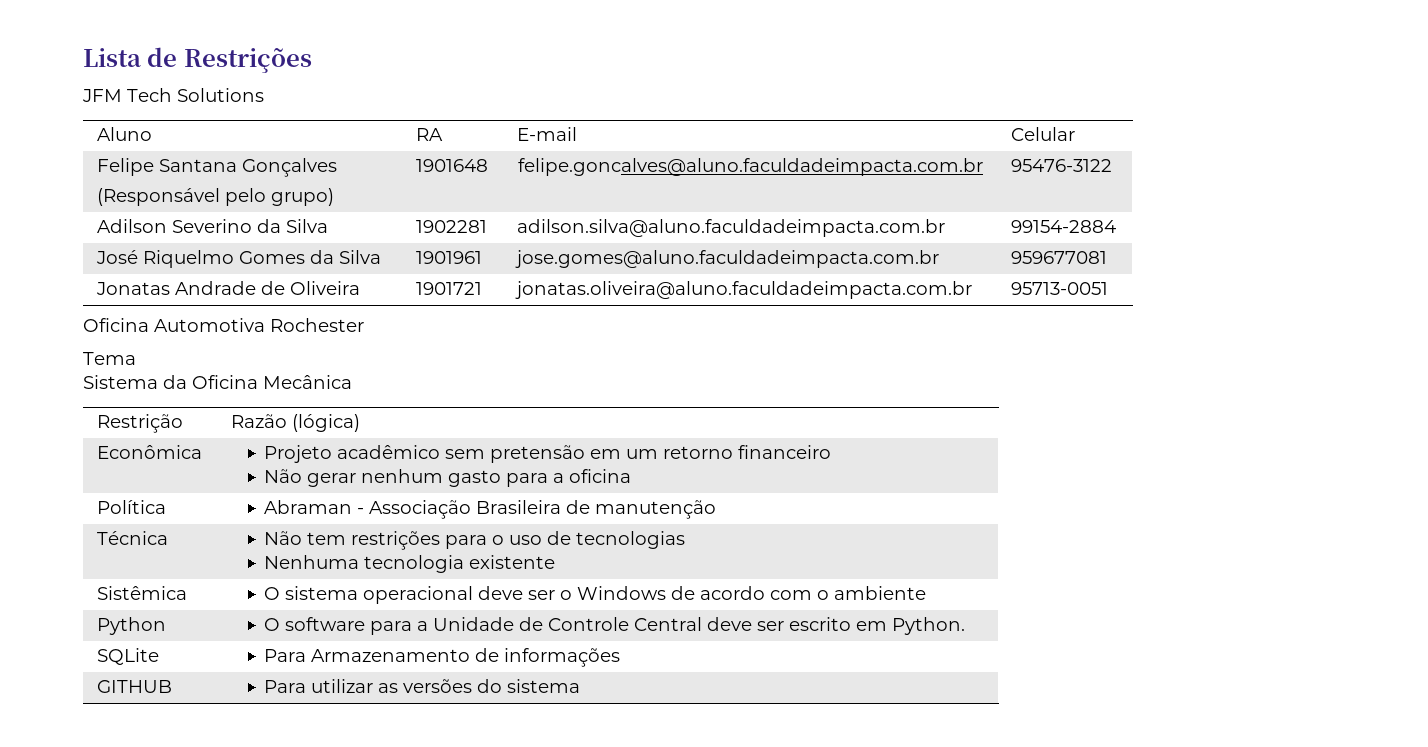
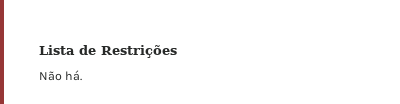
- JFM Tech Solutions
- Aluno | RA | E-mail | Celular
- Felipe Santana Gonçalves
- (Responsável pelo grupo) | 1901648 | felipe.goncalves@aluno.faculdadeimpacta.com.br | 95476-3122
- Adilson Severino da Silva | 1902281 | adilson.silva@aluno.faculdadeimpacta.com.br | 99154-2884
- José Riquelmo Gomes da Silva | 1901961 | jose.gomes@aluno.faculdadeimpacta.com.br | 959677081
- Jonatas Andrade de Oliveira | 1901721 | jonatas.oliveira@aluno.faculdadeimpacta.com.br | 95713-0051
- Oficina Automotiva Rochester
- Tema
- Sistema da Oficina Mecânica
- Restrição | Razão (lógica)
- Econômica | Projeto acadêmico sem pretensão em um retorno financeiro
- Não gerar nenhum gasto para a oficina
- Política | Abraman - Associação Brasileira de manutenção
- Técnica | Não tem restrições para o uso de tecnologias
- Nenhuma tecnologia existente
- Sistêmica | O sistema operacional deve ser o Windows de acordo com o ambiente
- Python | O software para a Unidade de Controle Central deve ser escrito em Python.
- SQLite | Para Armazenamento de informações
- GITHUB | Para utilizar as versões do sistema
+ Não há.

